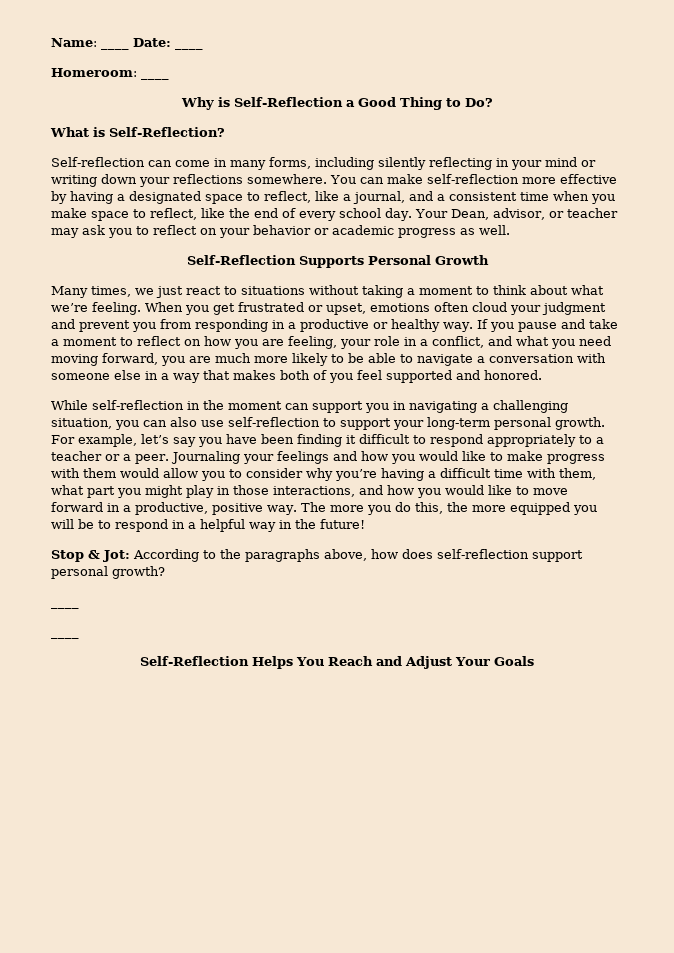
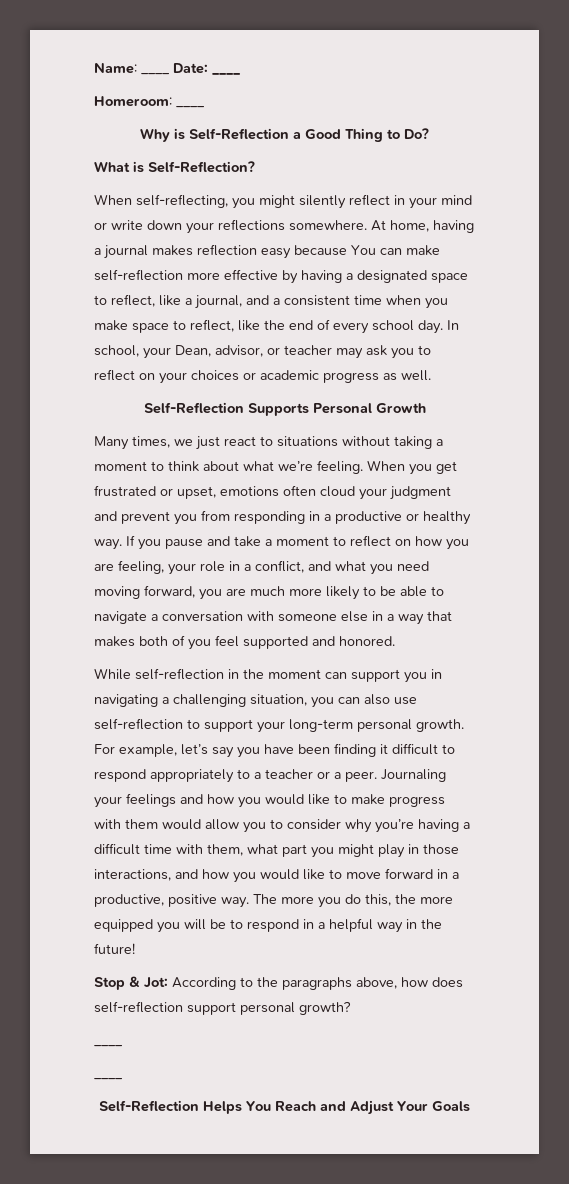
- Self-reflection can come in many forms, including silently reflecting in your mind or writing down your reflections somewhere.
+ When self-reflecting, you might silently reflect in your mind or write down your reflections somewhere.
- You can make self-reflection more effective by having a designated space to reflect, like a journal, and a consistent time when you make space to reflect, like the end of every school day.
+ At home, having a journal makes reflection easy because You can make self-reflection more effective by having a designated space to reflect, like a journal, and a consistent time when you make space to reflect, like the end of every school day.
- Your Dean, advisor, or teacher may ask you to reflect on your behavior or academic progress as well.
+ In school, your Dean, advisor, or teacher may ask you to reflect on your choices or academic progress as well.

